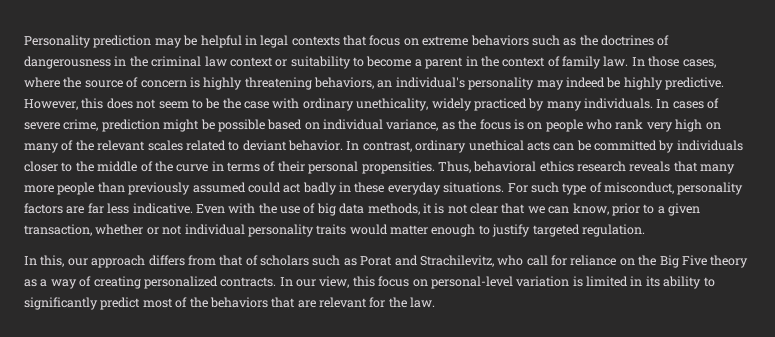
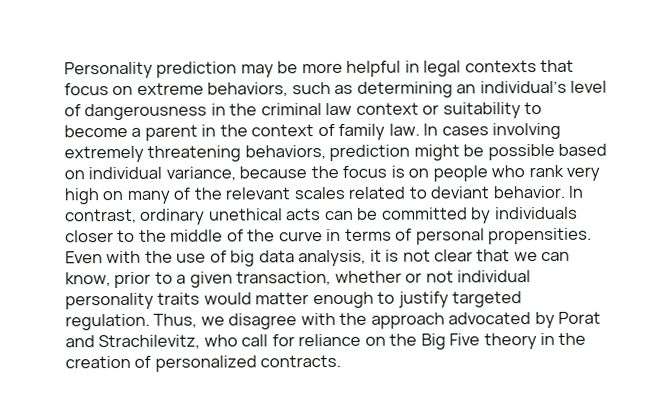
- Personality prediction may be helpful in legal contexts that focus on extreme behaviors such as the doctrines of dangerousness in the criminal law context or suitability to become a parent in the context of family law.
+ Personality prediction may be more helpful in legal contexts that focus on extreme behaviors, such as determining an individual’s level of dangerousness in the criminal law context or suitability to become a parent in the context of family law.
- In those cases, where the source of concern is highly threatening behaviors, an individual's personality may indeed be highly predictive. However, this does not seem to be the case with ordinary unethicality, widely practiced by many individuals. In cases of severe crime, prediction might be possible based on individual variance, as the focus is on people who rank very high on many of the relevant scales related to deviant behavior.
+ In cases involving extremely threatening behaviors, prediction might be possible based on individual variance, because the focus is on people who rank very high on many of the relevant scales related to deviant behavior.
- In contrast, ordinary unethical acts can be committed by individuals closer to the middle of the curve in terms of their personal propensities.
+ In contrast, ordinary unethical acts can be committed by individuals closer to the middle of the curve in terms of personal propensities.
- Thus, behavioral ethics research reveals that many more people than previously assumed could act badly in these everyday situations. For such type of misconduct, personality factors are far less indicative.
- Even with the use of big data methods, it is not clear that we can know, prior to a given transaction, whether or not individual personality traits would matter enough to justify targeted regulation.
- In this, our approach differs from that of scholars such as Porat and Strachilevitz, who call for reliance on the Big Five theory as a way of creating personalized contracts. In our view, this focus on personal-level variation is limited in its ability to significantly predict most of the behaviors that are relevant for the law.
+ Even with the use of big data analysis, it is not clear that we can know, prior to a given transaction, whether or not individual personality traits would matter enough to justify targeted regulation. Thus, we disagree with the approach advocated by Porat and Strachilevitz, who call for reliance on the Big Five theory in the creation of personalized contracts.

